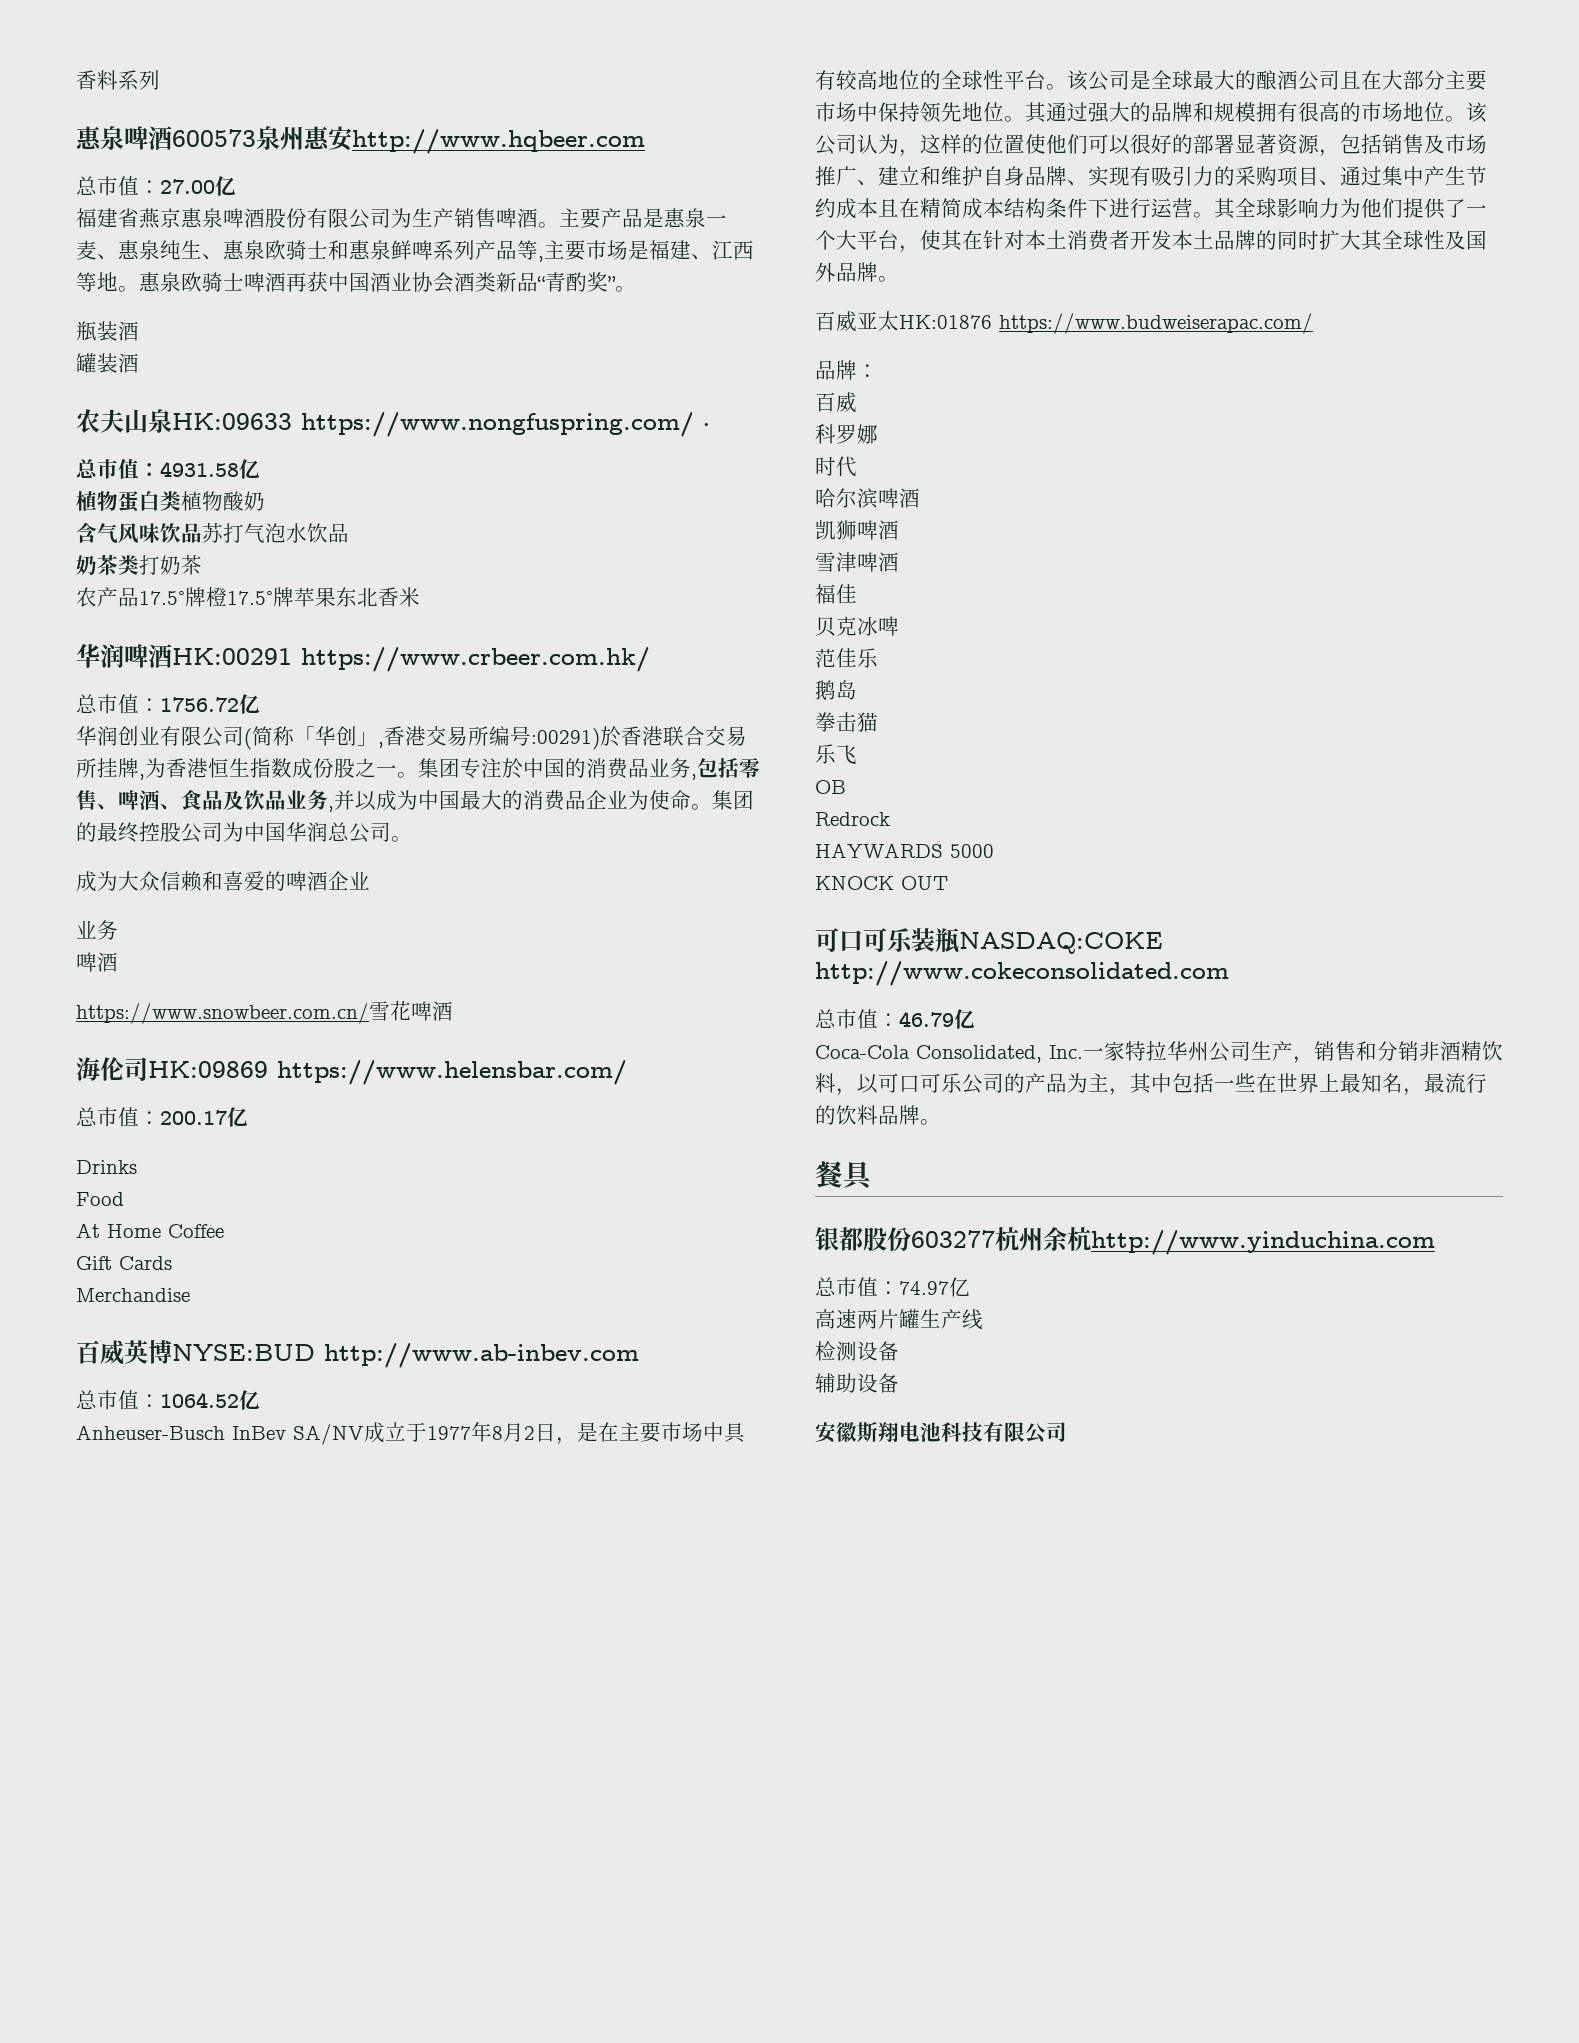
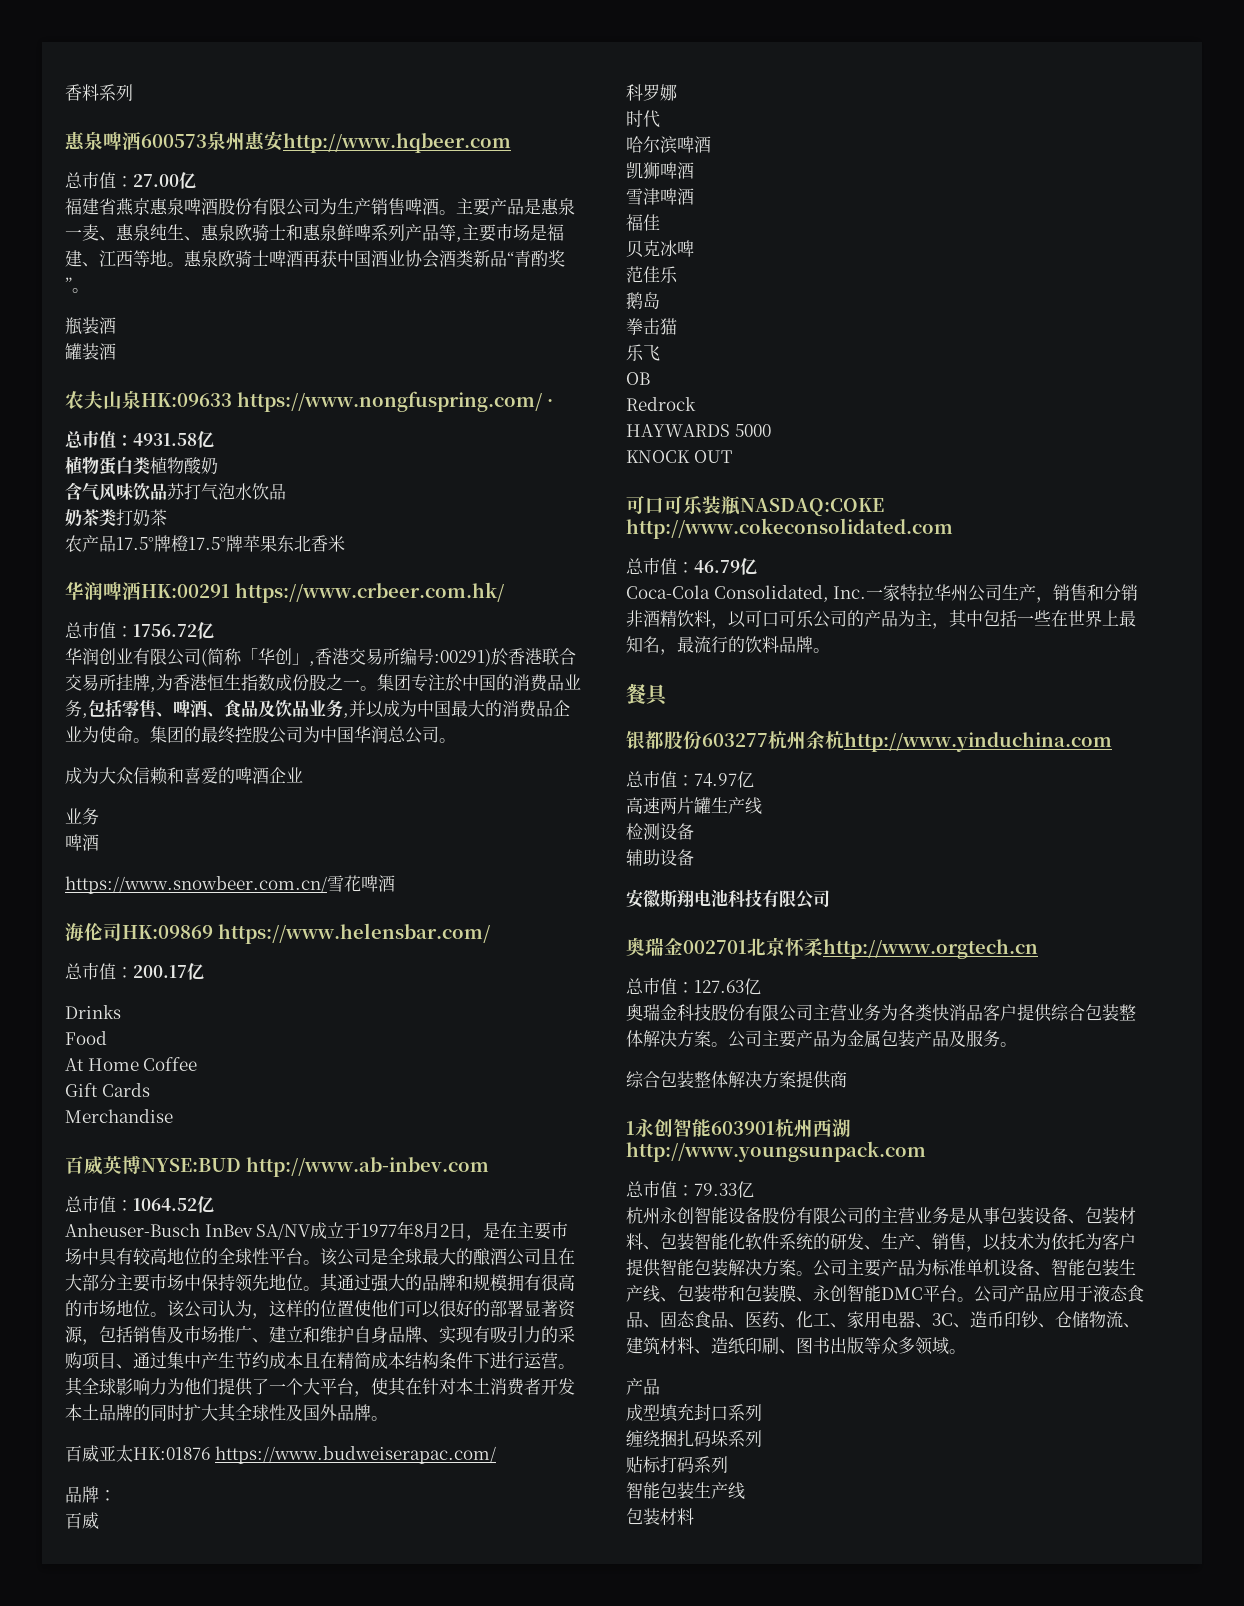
+ 奥瑞金002701北京怀柔http://www.orgtech.cn
+ 总市值：127.63亿
+ 奥瑞金科技股份有限公司主营业务为各类快消品客户提供综合包装整体解决方案。公司主要产品为金属包装产品及服务。
+ 综合包装整体解决方案提供商
+ 1永创智能603901杭州西湖http://www.youngsunpack.com
+ 总市值：79.33亿
+ 杭州永创智能设备股份有限公司的主营业务是从事包装设备、包装材料、包装智能化软件系统的研发、生产、销售，以技术为依托为客户提供智能包装解决方案。公司主要产品为标准单机设备、智能包装生产线、包装带和包装膜、永创智能DMC平台。公司产品应用于液态食品、固态食品、医药、化工、家用电器、3C、造币印钞、仓储物流、建筑材料、造纸印刷、图书出版等众多领域。
+ 产品
+ 成型填充封口系列
+ 缠绕捆扎码垛系列
+ 贴标打码系列
+ 智能包装生产线
+ 包装材料

